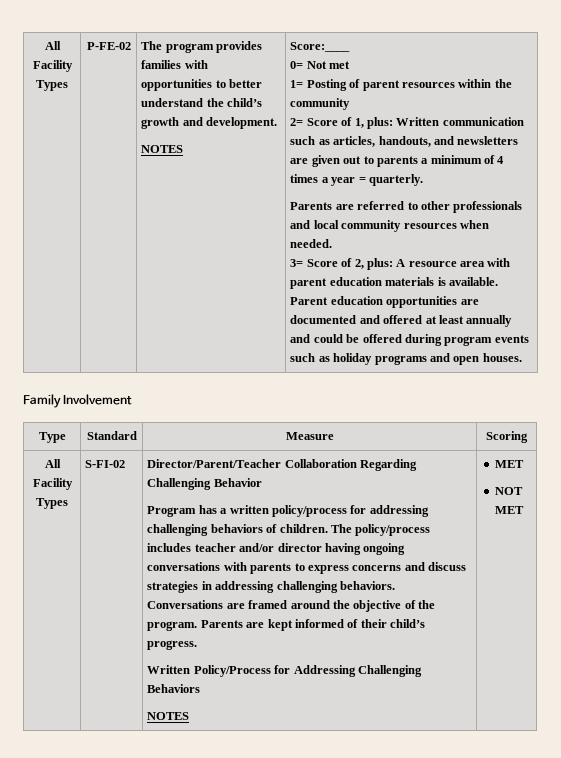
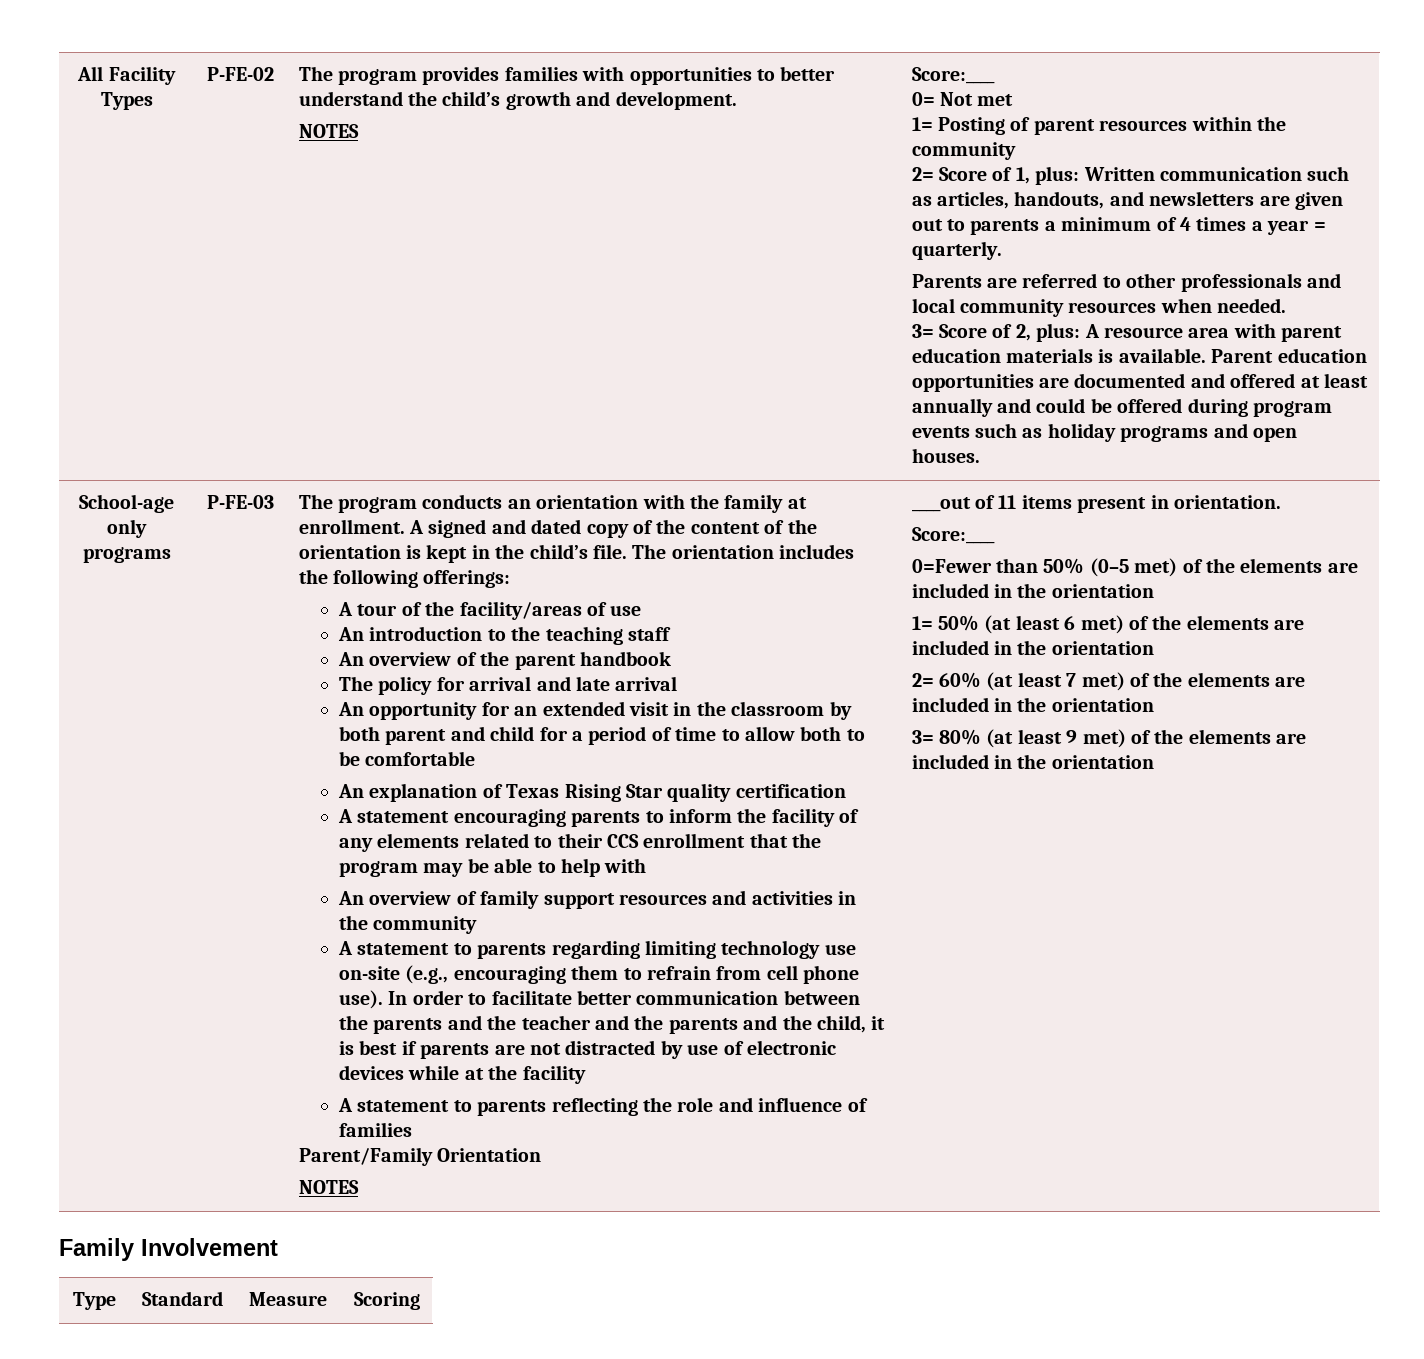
+ School-age only programs | P-FE-03 | The program conducts an orientation with the family at enrollment. A signed and dated copy of the content of the orientation is kept in the child’s file. The orientation includes the following offerings:
+ A tour of the facility/areas of use
+ An introduction to the teaching staff
+ An overview of the parent handbook
+ The policy for arrival and late arrival
+ An opportunity for an extended visit in the classroom by both parent and child for a period of time to allow both to be comfortable
+ An explanation of Texas Rising Star quality certification
+ A statement encouraging parents to inform the facility of any elements related to their CCS enrollment that the program may be able to help with
+ An overview of family support resources and activities in the community
+ A statement to parents regarding limiting technology use on-site (e.g., encouraging them to refrain from cell phone use). In order to facilitate better communication between the parents and the teacher and the parents and the child, it is best if parents are not distracted by use of electronic devices while at the facility
+ A statement to parents reflecting the role and influence of families
+ Parent/Family Orientation
+ NOTES | ____out of 11 items present in orientation.
+ Score:____
+ 0=Fewer than 50% (0–5 met) of the elements are included in the orientation
+ 1= 50% (at least 6 met) of the elements are included in the orientation
+ 2= 60% (at least 7 met) of the elements are included in the orientation
+ 3= 80% (at least 9 met) of the elements are included in the orientation
- All Facility Types | S-FI-02 | Director/Parent/Teacher Collaboration Regarding Challenging Behavior
- Program has a written policy/process for addressing challenging behaviors of children. The policy/process includes teacher and/or director having ongoing conversations with parents to express concerns and discuss strategies in addressing challenging behaviors. Conversations are framed around the objective of the program. Parents are kept informed of their child’s progress.
- Written Policy/Process for Addressing Challenging Behaviors
- NOTES | MET
- NOT MET

